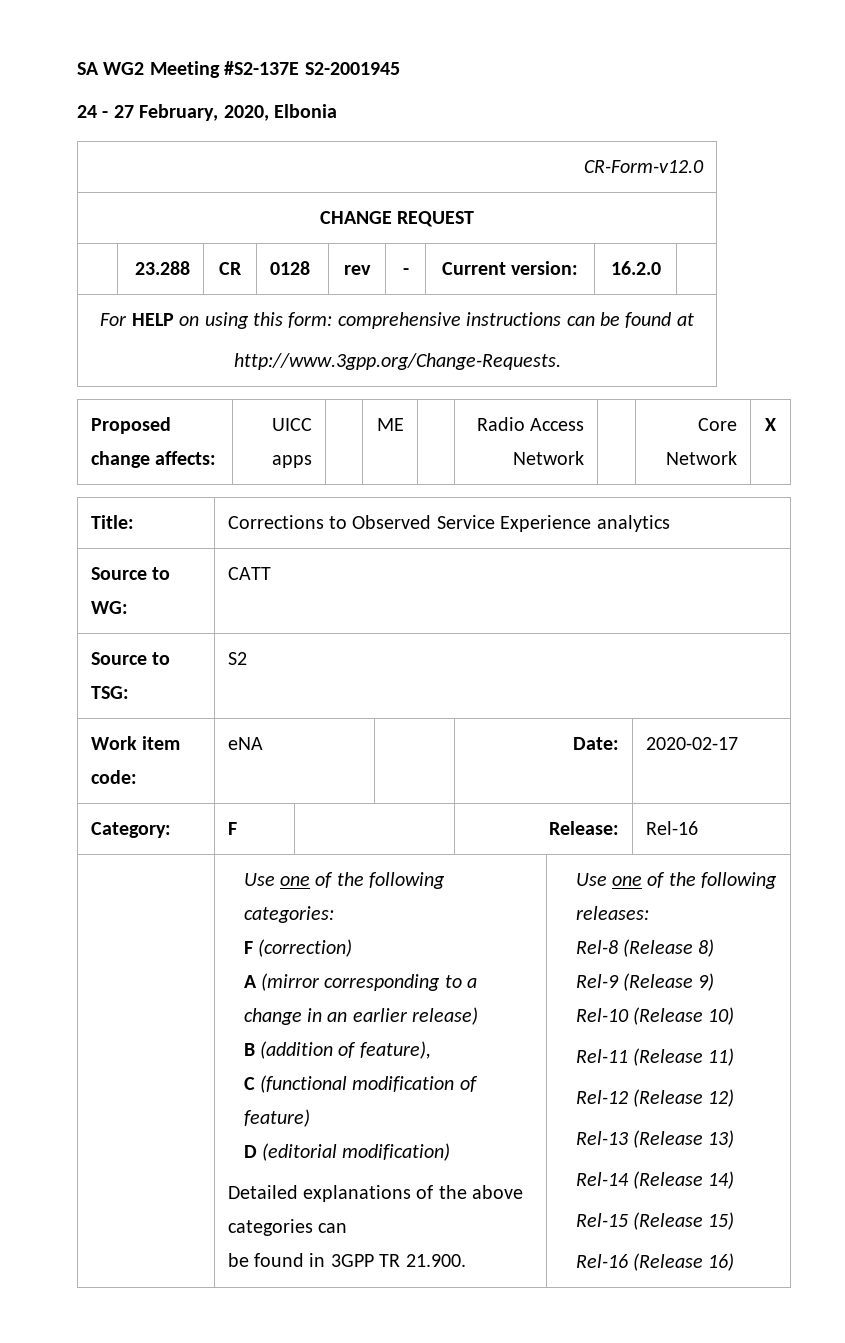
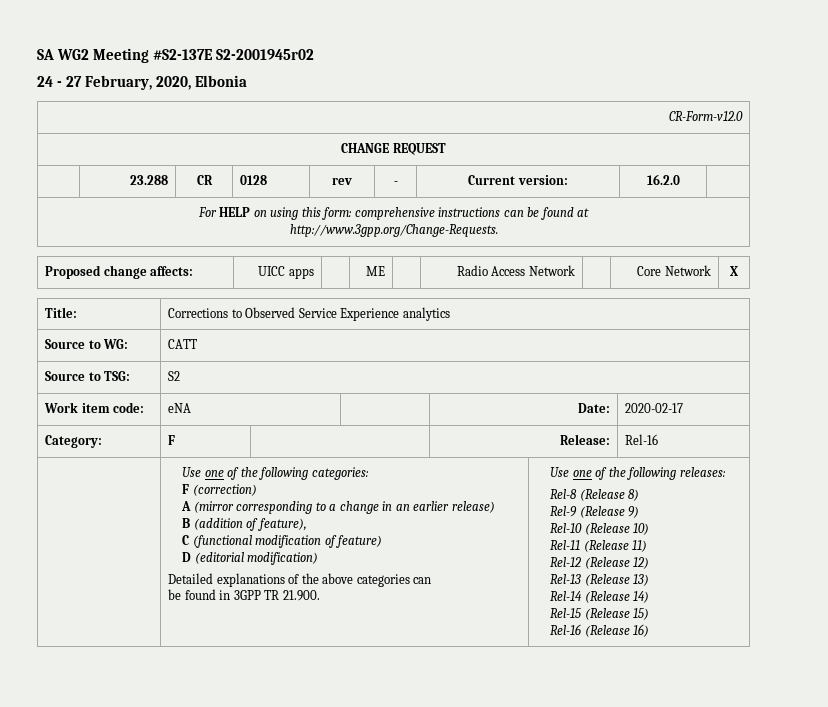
- SA WG2 Meeting #S2-137E S2-2001945
+ SA WG2 Meeting #S2-137E S2-2001945r02

